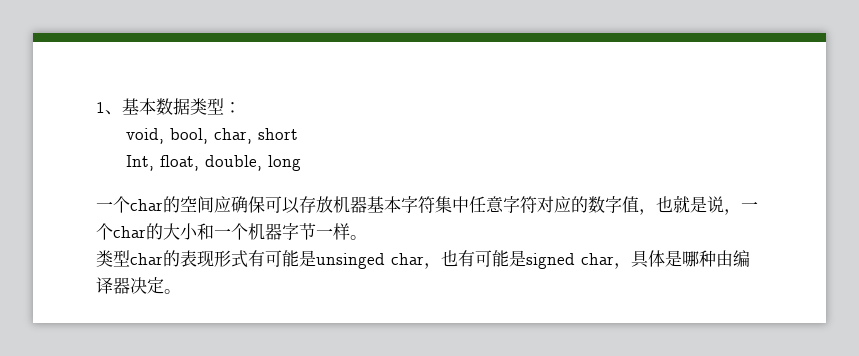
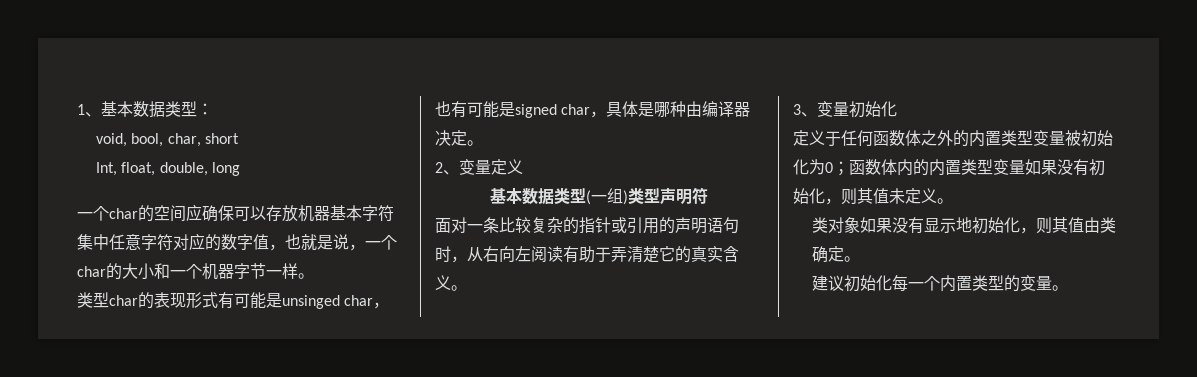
+ 2、变量定义
+ 基本数据类型(一组)类型声明符
+ 面对一条比较复杂的指针或引用的声明语句时，从右向左阅读有助于弄清楚它的真实含义。
+ 3、变量初始化
+ 定义于任何函数体之外的内置类型变量被初始化为0；函数体内的内置类型变量如果没有初始化，则其值未定义。
+ 类对象如果没有显示地初始化，则其值由类确定。
+ 建议初始化每一个内置类型的变量。

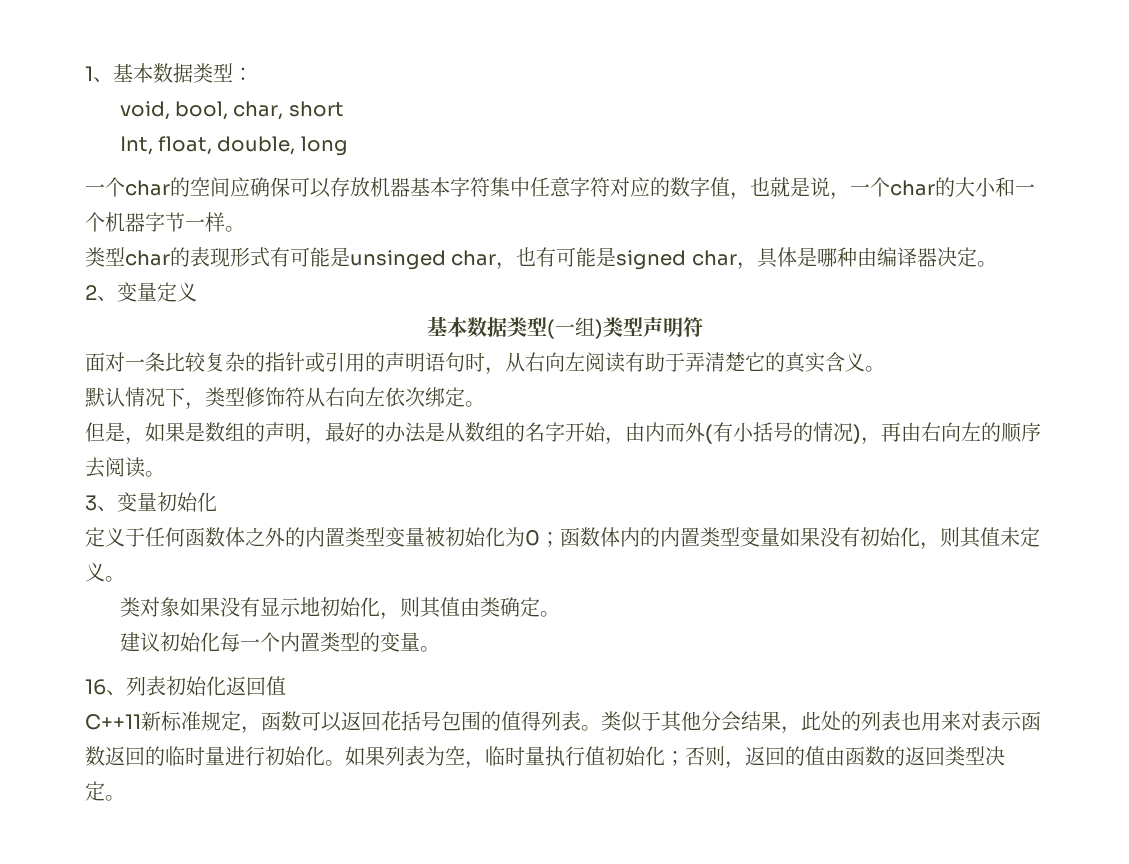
+ 默认情况下，类型修饰符从右向左依次绑定。
+ 但是，如果是数组的声明，最好的办法是从数组的名字开始，由内而外(有小括号的情况)，再由右向左的顺序去阅读。
+ 16、列表初始化返回值
+ C++11新标准规定，函数可以返回花括号包围的值得列表。类似于其他分会结果，此处的列表也用来对表示函数返回的临时量进行初始化。如果列表为空，临时量执行值初始化；否则，返回的值由函数的返回类型决定。

